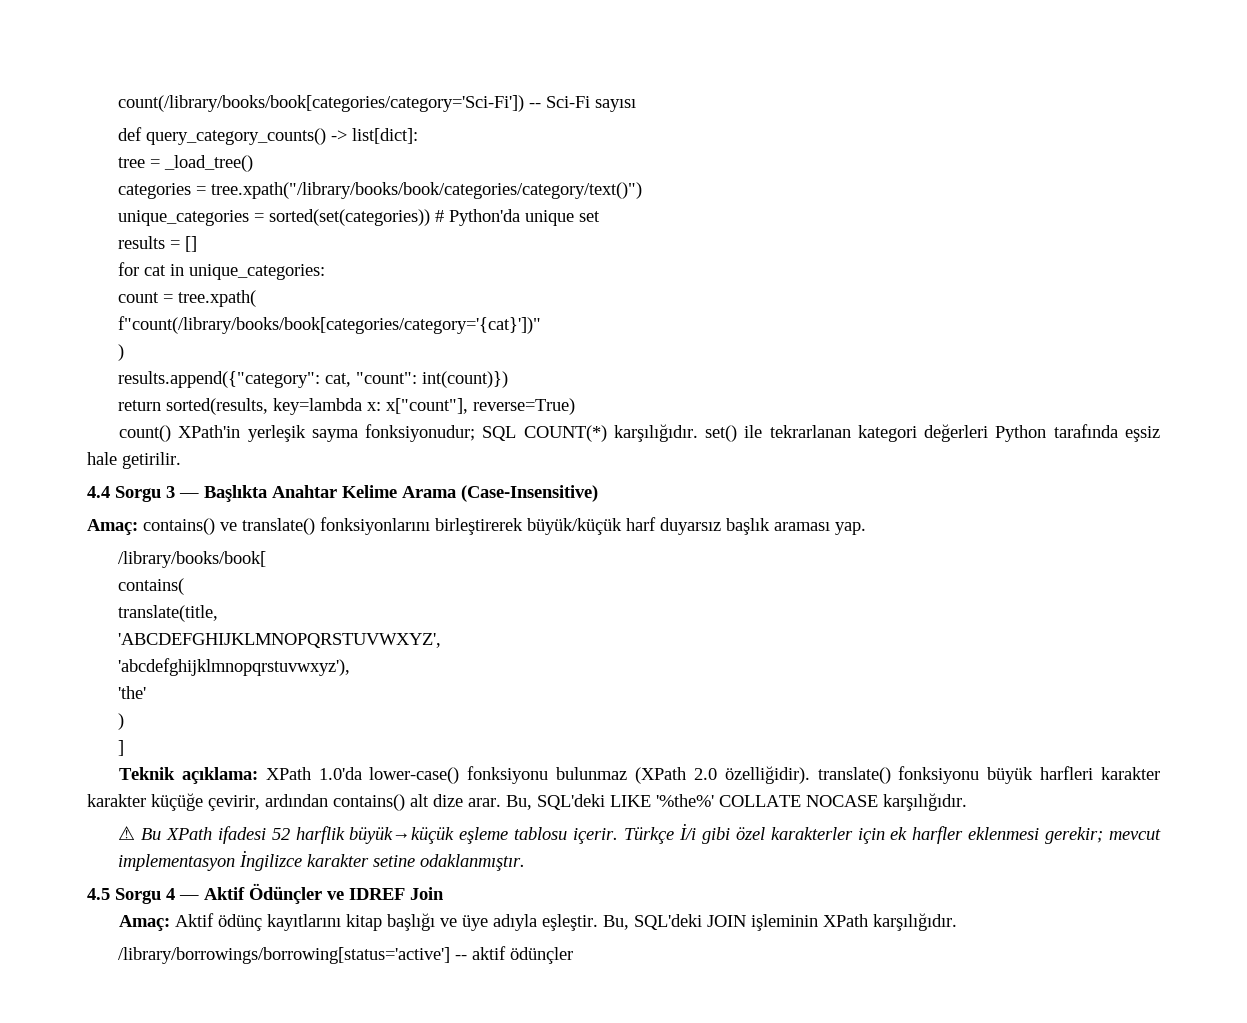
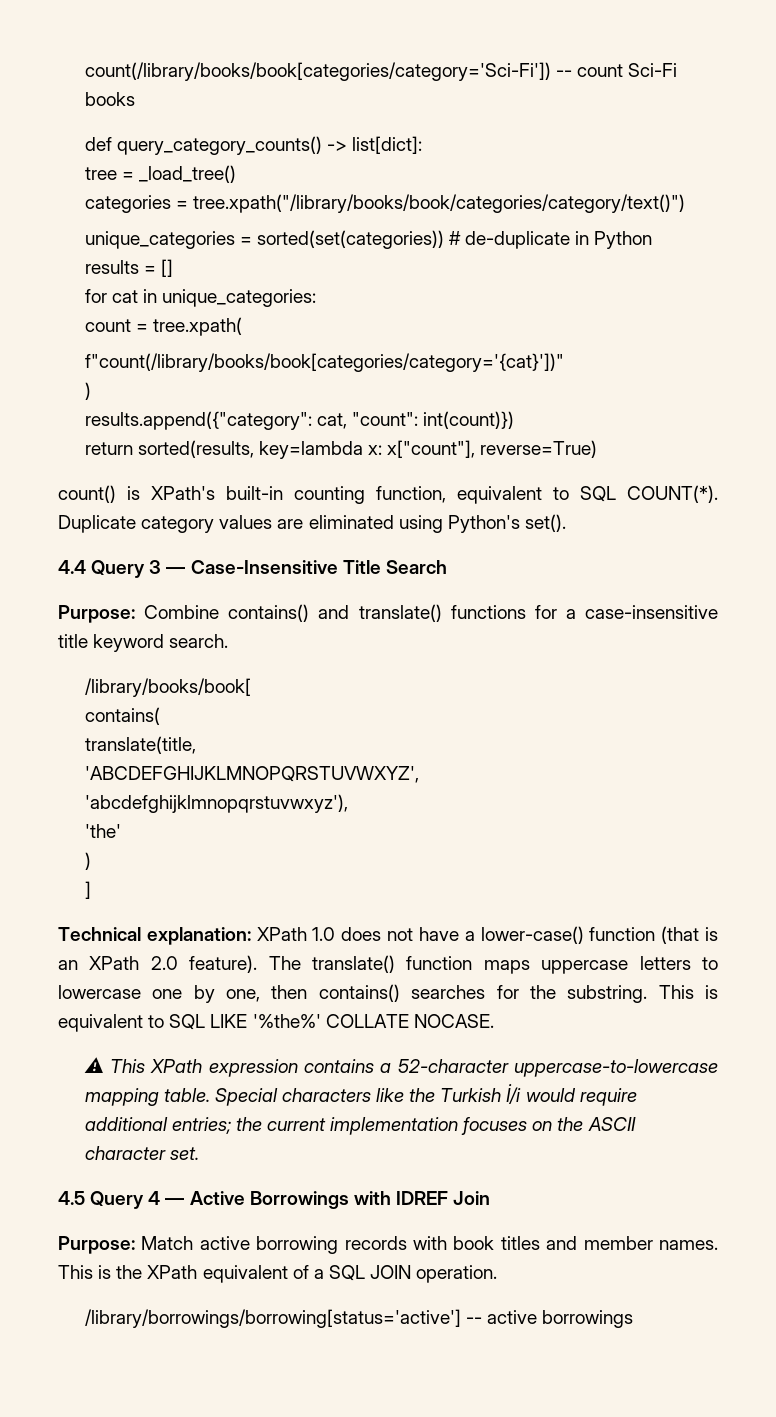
- count(/library/books/book[categories/category='Sci-Fi']) -- Sci-Fi sayısı
+ count(/library/books/book[categories/category='Sci-Fi']) -- count Sci-Fi books
- unique_categories = sorted(set(categories)) # Python'da unique set
+ unique_categories = sorted(set(categories)) # de-duplicate in Python
- count() XPath'in yerleşik sayma fonksiyonudur; SQL COUNT(*) karşılığıdır. set() ile tekrarlanan kategori değerleri Python tarafında eşsiz hale getirilir.
+ count() is XPath's built-in counting function, equivalent to SQL COUNT(*). Duplicate category values are eliminated using Python's set().
- 4.4 Sorgu 3 — Başlıkta Anahtar Kelime Arama (Case-Insensitive)
- Amaç: contains() ve translate() fonksiyonlarını birleştirerek büyük/küçük harf duyarsız başlık araması yap.
+ 4.4 Query 3 — Case-Insensitive Title Search
+ Purpose: Combine contains() and translate() functions for a case-insensitive title keyword search.
- Teknik açıklama: XPath 1.0'da lower-case() fonksiyonu bulunmaz (XPath 2.0 özelliğidir). translate() fonksiyonu büyük harfleri karakter karakter küçüğe çevirir, ardından contains() alt dize arar. Bu, SQL'deki LIKE '%the%' COLLATE NOCASE karşılığıdır.
+ Technical explanation: XPath 1.0 does not have a lower-case() function (that is an XPath 2.0 feature). The translate() function maps uppercase letters to lowercase one by one, then contains() searches for the substring. This is equivalent to SQL LIKE '%the%' COLLATE NOCASE.
- ⚠ Bu XPath ifadesi 52 harflik büyük→küçük eşleme tablosu içerir. Türkçe İ/i gibi özel karakterler için ek harfler eklenmesi gerekir; mevcut implementasyon İngilizce karakter setine odaklanmıştır.
+ ⚠ This XPath expression contains a 52-character uppercase-to-lowercase mapping table. Special characters like the Turkish İ/i would require additional entries; the current implementation focuses on the ASCII character set.
- 4.5 Sorgu 4 — Aktif Ödünçler ve IDREF Join
+ 4.5 Query 4 — Active Borrowings with IDREF Join
- Amaç: Aktif ödünç kayıtlarını kitap başlığı ve üye adıyla eşleştir. Bu, SQL'deki JOIN işleminin XPath karşılığıdır.
+ Purpose: Match active borrowing records with book titles and member names. This is the XPath equivalent of a SQL JOIN operation.
- /library/borrowings/borrowing[status='active'] -- aktif ödünçler
+ /library/borrowings/borrowing[status='active'] -- active borrowings

